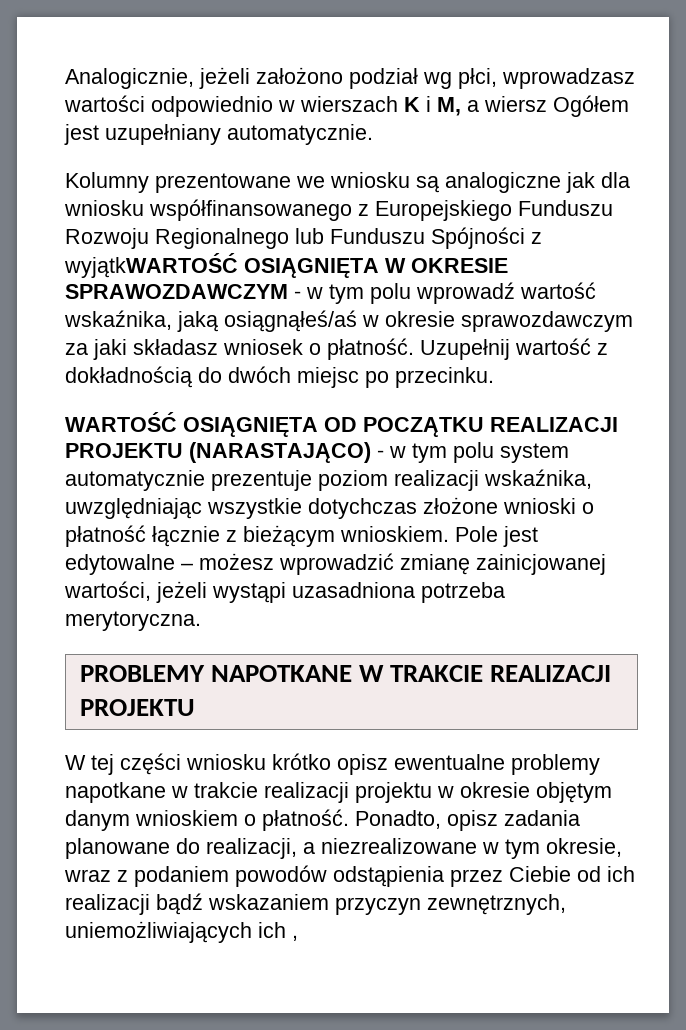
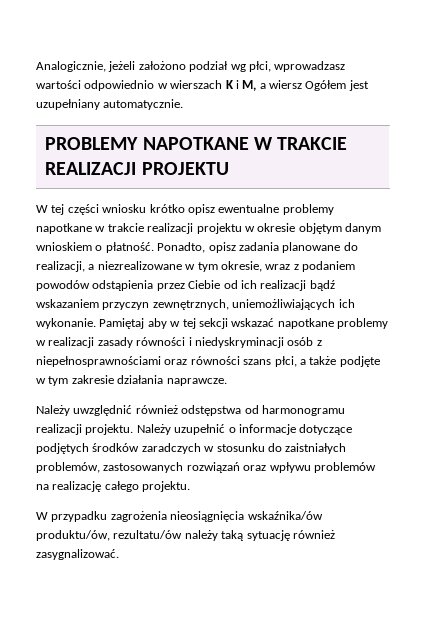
- Kolumny prezentowane we wniosku są analogiczne jak dla wniosku współfinansowanego z Europejskiego Funduszu Rozwoju Regionalnego lub Funduszu Spójności z wyjątkWARTOŚĆ OSIĄGNIĘTA W OKRESIE SPRAWOZDAWCZYM - w tym polu wprowadź wartość wskaźnika, jaką osiągnąłeś/aś w okresie sprawozdawczym za jaki składasz wniosek o płatność. Uzupełnij wartość z dokładnością do dwóch miejsc po przecinku.
- WARTOŚĆ OSIĄGNIĘTA OD POCZĄTKU REALIZACJI PROJEKTU (NARASTAJĄCO) - w tym polu system automatycznie prezentuje poziom realizacji wskaźnika, uwzględniając wszystkie dotychczas złożone wnioski o płatność łącznie z bieżącym wnioskiem. Pole jest edytowalne – możesz wprowadzić zmianę zainicjowanej wartości, jeżeli wystąpi uzasadniona potrzeba merytoryczna.
- Ponadto, opisz zadania planowane do realizacji, a niezrealizowane w tym okresie, wraz z podaniem powodów odstąpienia przez Ciebie od ich realizacji bądź wskazaniem przyczyn zewnętrznych, uniemożliwiających ich ,
+ Ponadto, opisz zadania planowane do realizacji, a niezrealizowane w tym okresie, wraz z podaniem powodów odstąpienia przez Ciebie od ich realizacji bądź wskazaniem przyczyn zewnętrznych, uniemożliwiających ich wykonanie. Pamiętaj aby w tej sekcji wskazać napotkane problemy w realizacji zasady równości i niedyskryminacji osób z niepełnosprawnościami oraz równości szans płci, a także podjęte w tym zakresie działania naprawcze.
+ Należy uwzględnić również odstępstwa od harmonogramu realizacji projektu. Należy uzupełnić o informacje dotyczące podjętych środków zaradczych w stosunku do zaistniałych problemów, zastosowanych rozwiązań oraz wpływu problemów na realizację całego projektu.
+ W przypadku zagrożenia nieosiągnięcia wskaźnika/ów produktu/ów, rezultatu/ów należy taką sytuację również zasygnalizować.

